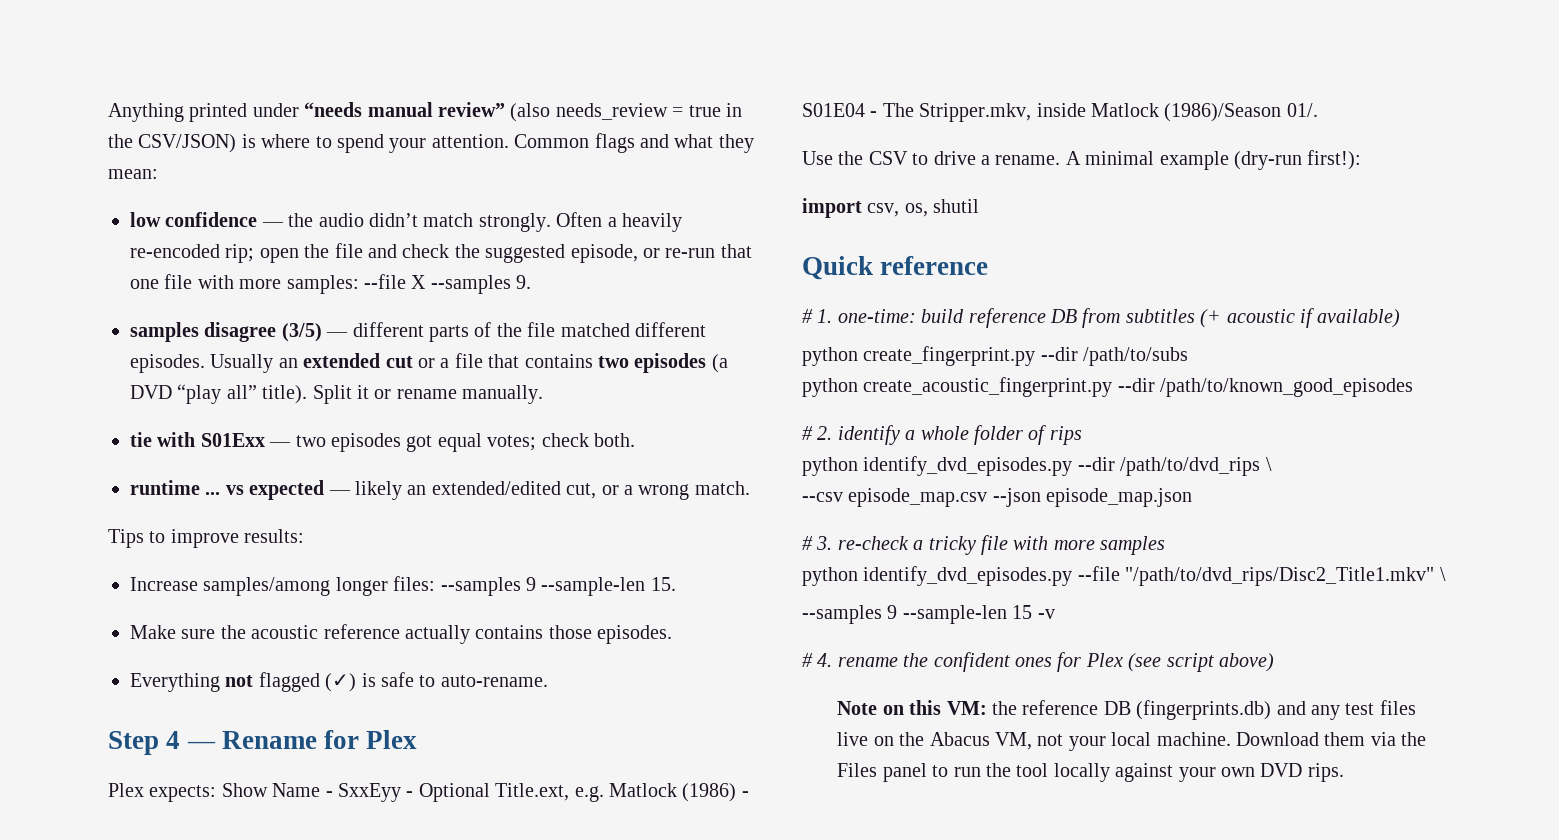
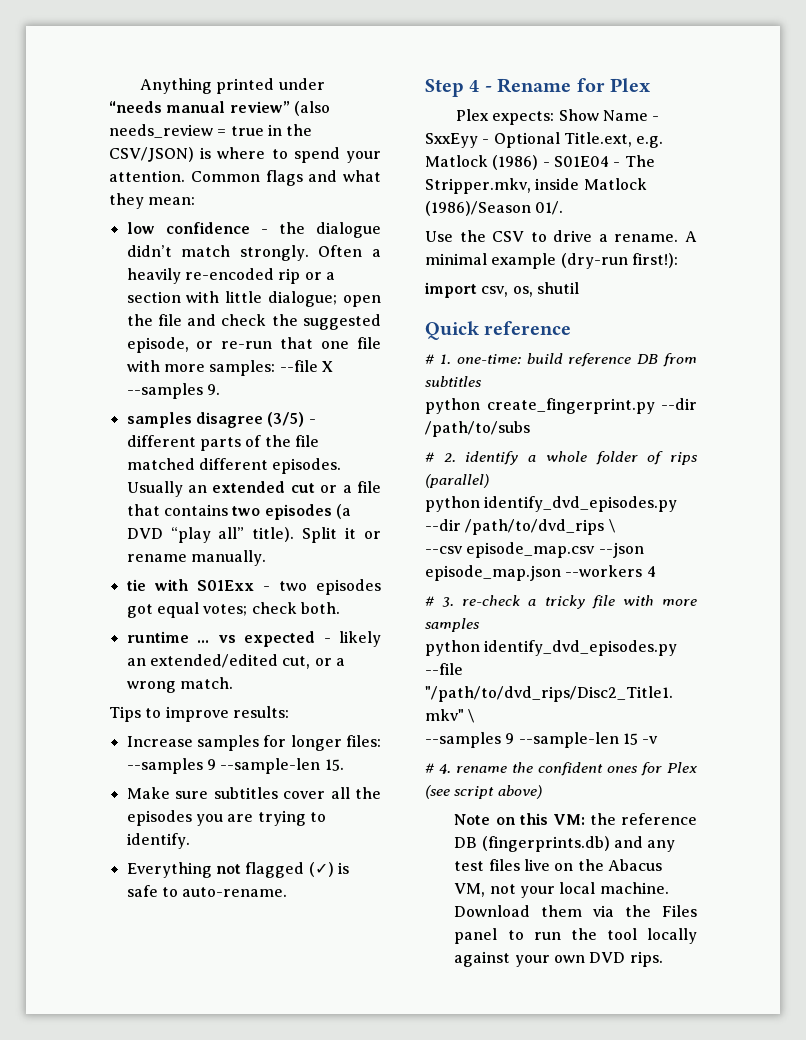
- low confidence — the audio didn’t match strongly.
+ low confidence - the dialogue didn’t match strongly.
- Often a heavily re-encoded rip; open the file and check the suggested episode, or re-run that one file with more samples: --file X --samples 9.
+ Often a heavily re-encoded rip or a section with little dialogue; open the file and check the suggested episode, or re-run that one file with more samples: --file X --samples 9.
- samples disagree (3/5) — different parts of the file matched different episodes.
+ samples disagree (3/5) - different parts of the file matched different episodes.
- tie with S01Exx — two episodes got equal votes; check both.
+ tie with S01Exx - two episodes got equal votes; check both.
- runtime ... vs expected — likely an extended/edited cut, or a wrong match.
+ runtime ... vs expected - likely an extended/edited cut, or a wrong match.
- Increase samples/among longer files: --samples 9 --sample-len 15.
+ Increase samples for longer files: --samples 9 --sample-len 15.
- Make sure the acoustic reference actually contains those episodes.
+ Make sure subtitles cover all the episodes you are trying to identify.
- Step 4 — Rename for Plex
+ Step 4 - Rename for Plex
- # 1. one-time: build reference DB from subtitles (+ acoustic if available)
+ # 1. one-time: build reference DB from subtitles
- python create_acoustic_fingerprint.py --dir /path/to/known_good_episodes
- # 2. identify a whole folder of rips
+ # 2. identify a whole folder of rips (parallel)
- --csv episode_map.csv --json episode_map.json
+ --csv episode_map.csv --json episode_map.json --workers 4

